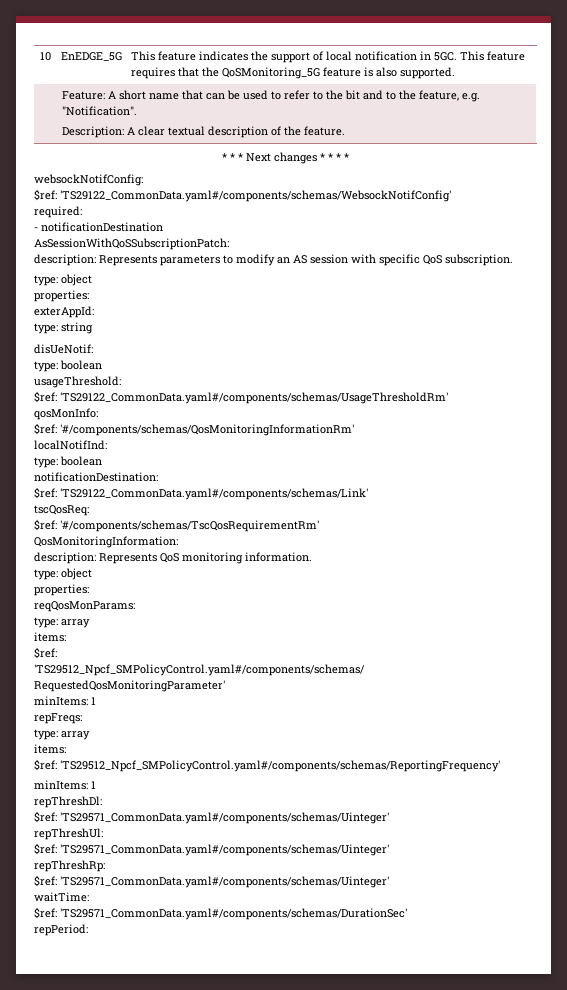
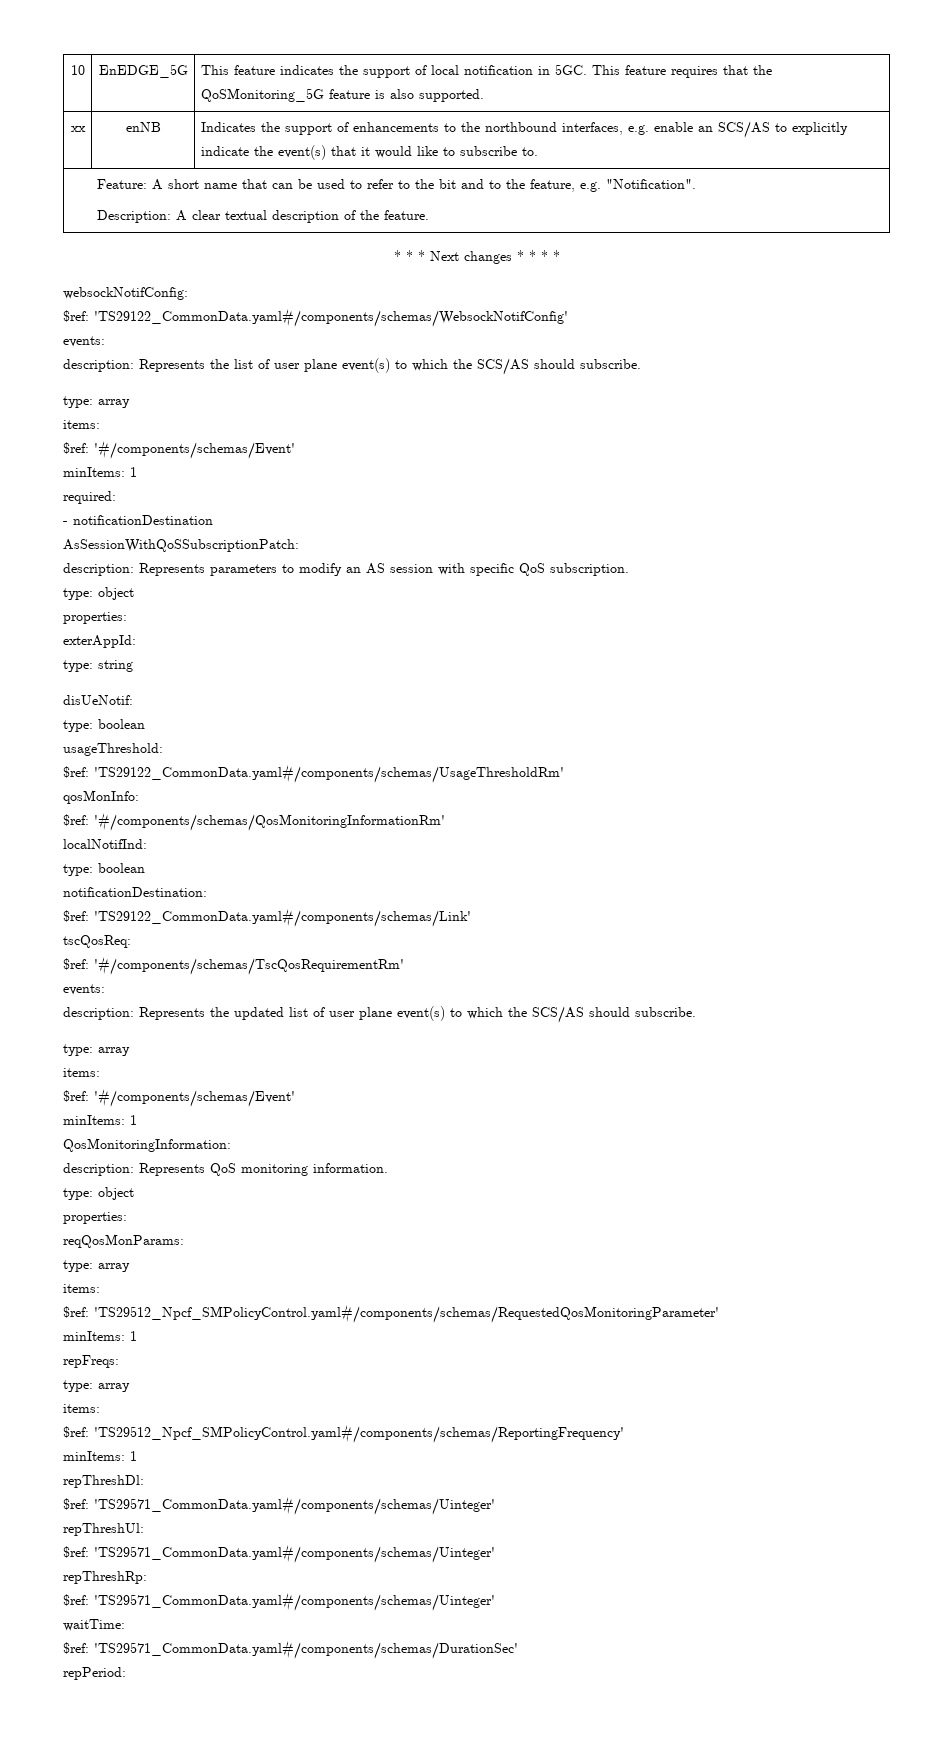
+ xx | enNB | Indicates the support of enhancements to the northbound interfaces, e.g. enable an SCS/AS to explicitly indicate the event(s) that it would like to subscribe to.
  $ref: 'TS29122_CommonData.yaml#/components/schemas/WebsockNotifConfig'
+ events:
+ description: Represents the list of user plane event(s) to which the SCS/AS should subscribe.
+ type: array
+ items:
+ $ref: '#/components/schemas/Event'
+ minItems: 1
  $ref: '#/components/schemas/TscQosRequirementRm'
+ events:
+ description: Represents the updated list of user plane event(s) to which the SCS/AS should subscribe.
+ type: array
+ items:
+ $ref: '#/components/schemas/Event'
+ minItems: 1

